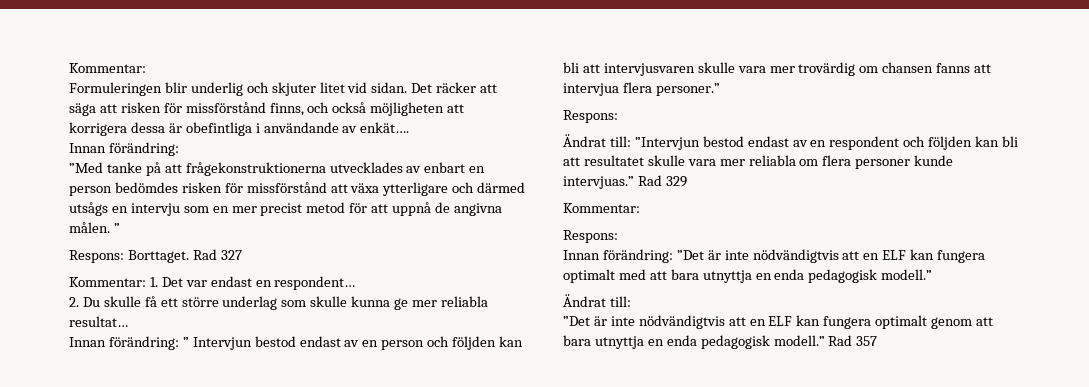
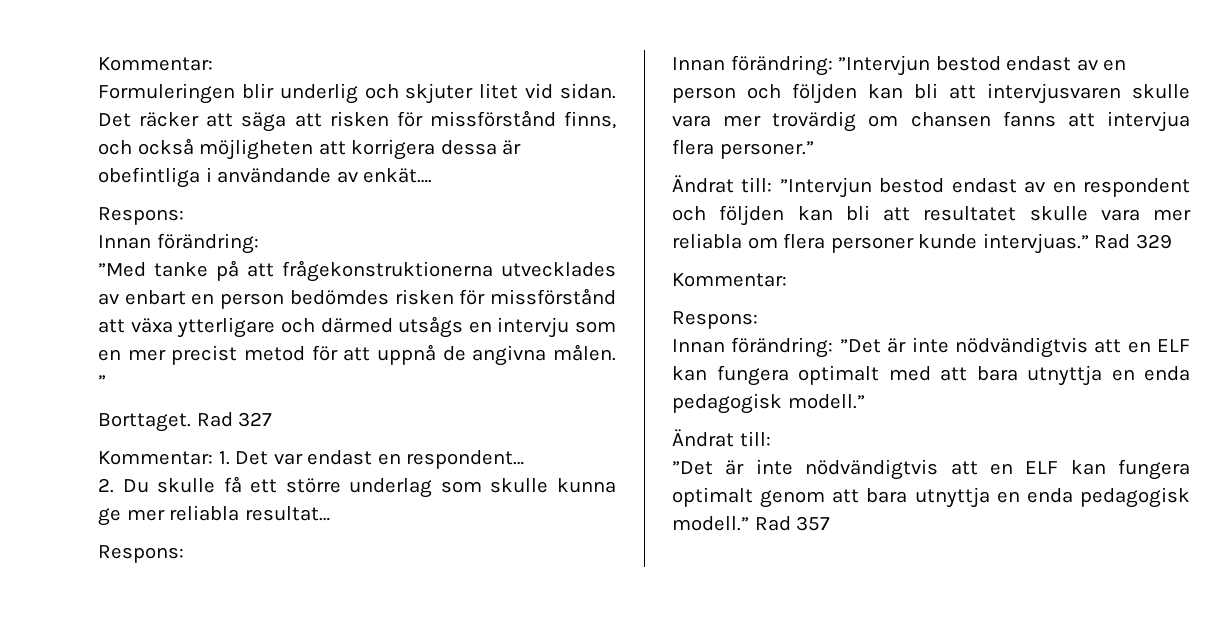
  Det räcker att säga att risken för missförstånd finns, och också möjligheten att korrigera dessa är obefintliga i användande av enkät….
+ Respons:
- Respons: Borttaget.
+ Borttaget.
  2. Du skulle få ett större underlag som skulle kunna ge mer reliabla resultat…
- Innan förändring: ” Intervjun bestod endast av en person och följden kan bli att intervjusvaren skulle vara mer trovärdig om chansen fanns att intervjua flera personer.”
  Respons:
+ Innan förändring: ”Intervjun bestod endast av en person och följden kan bli att intervjusvaren skulle vara mer trovärdig om chansen fanns att intervjua flera personer.”

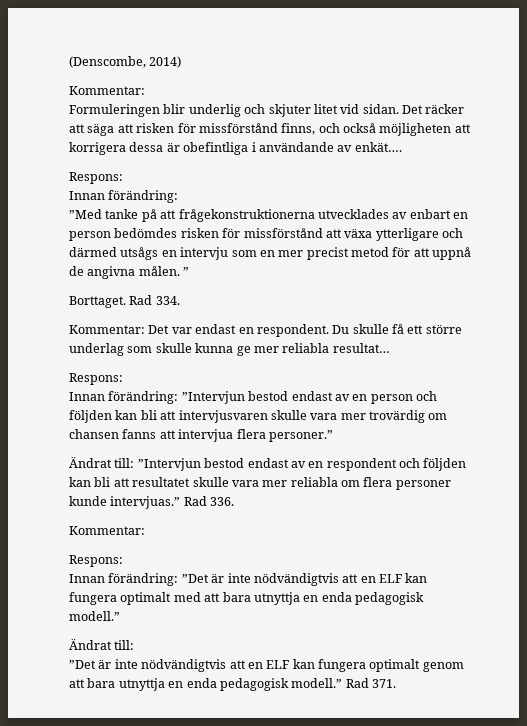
+ (Denscombe, 2014)
- Rad 327
- Kommentar: 1. Det var endast en respondent…
- 2. Du skulle få ett större underlag som skulle kunna ge mer reliabla resultat…
+ Rad 334.
+ Kommentar: Det var endast en respondent. Du skulle få ett större underlag som skulle kunna ge mer reliabla resultat…
- Rad 329
+ Rad 336.
- Rad 357
+ Rad 371.

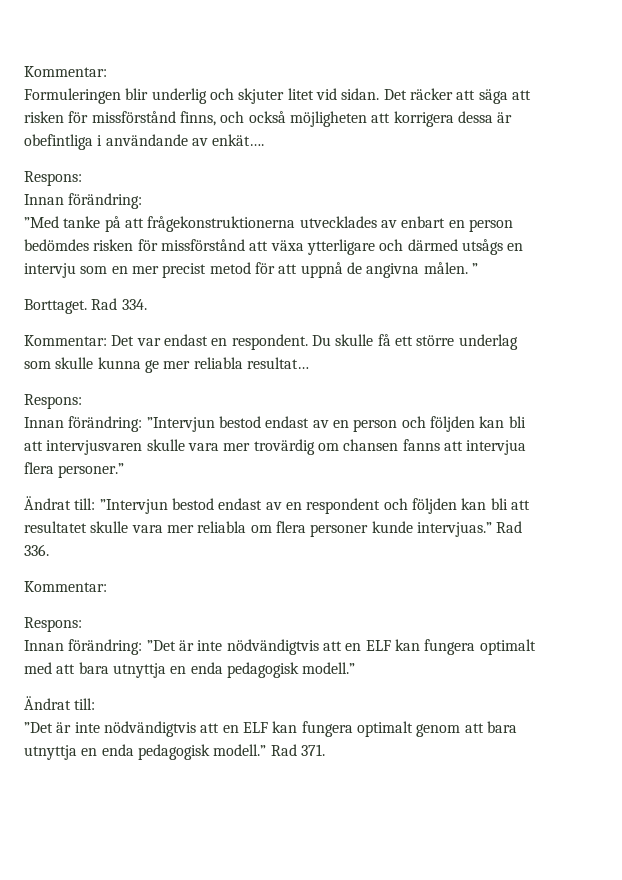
- (Denscombe, 2014)

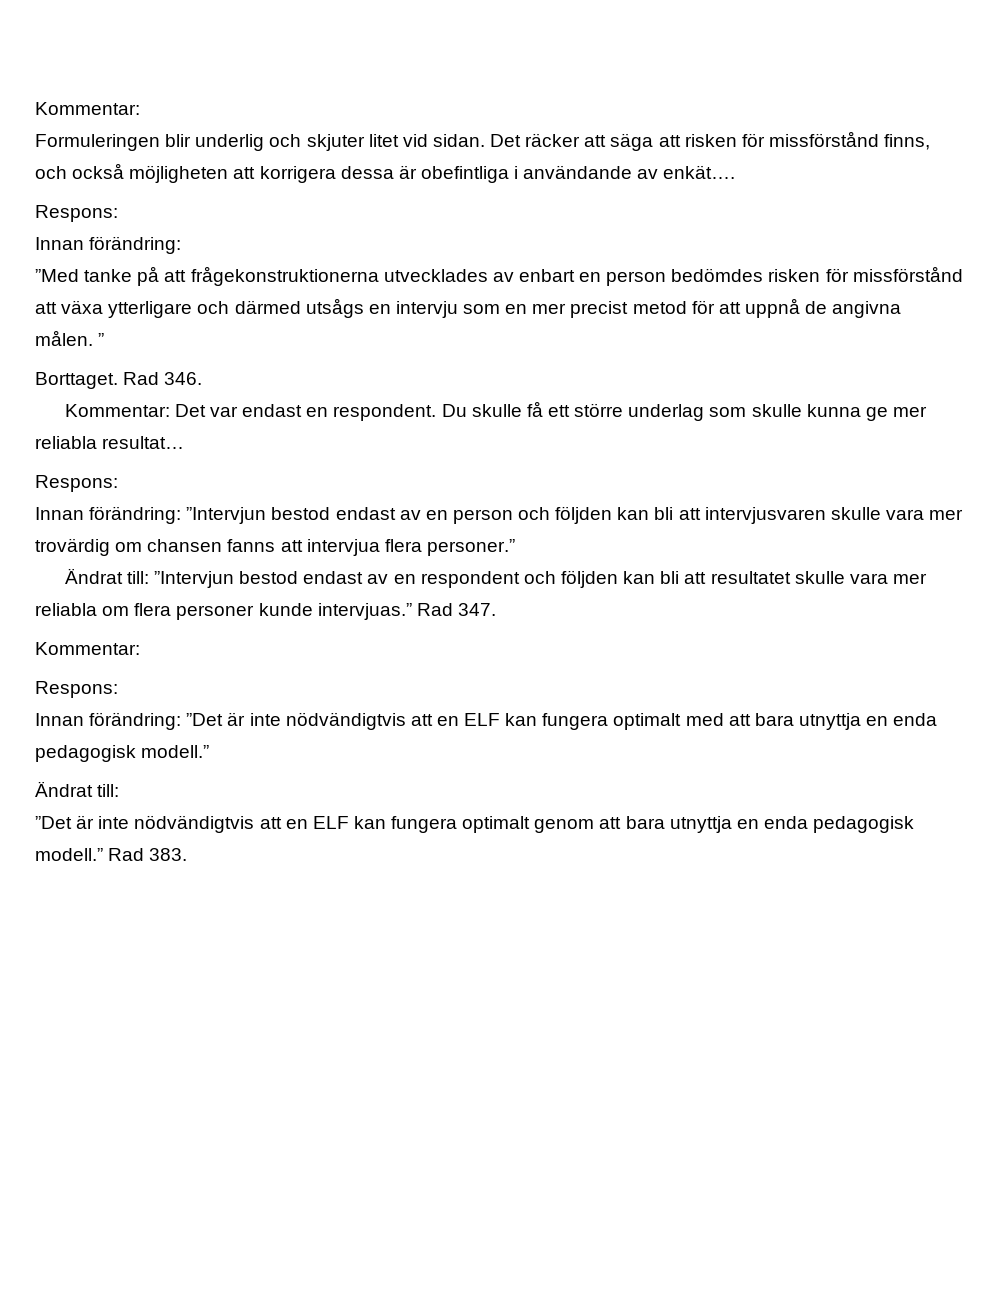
- Rad 334.
+ Rad 346.
- Rad 336.
+ Rad 347.
- Rad 371.
+ Rad 383.

